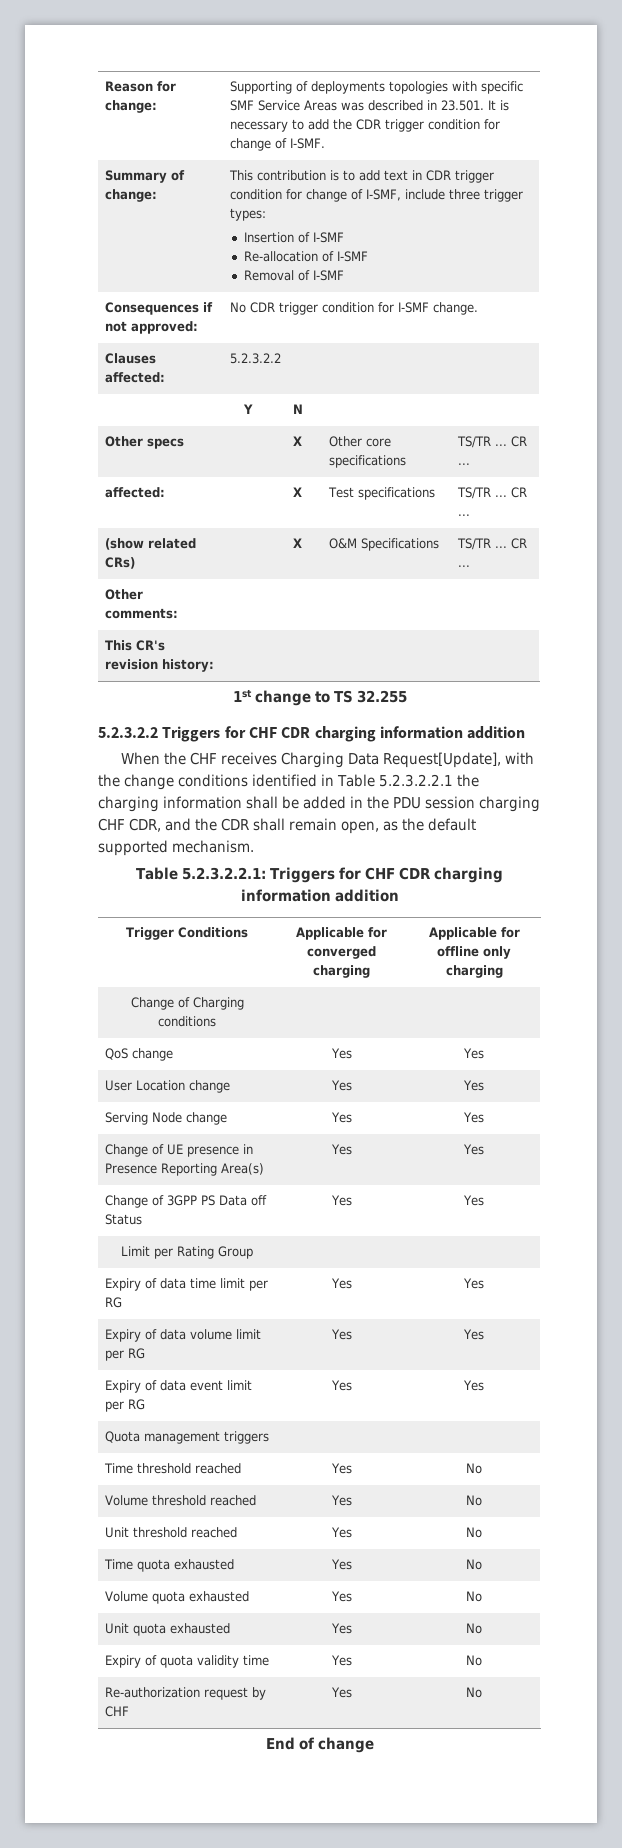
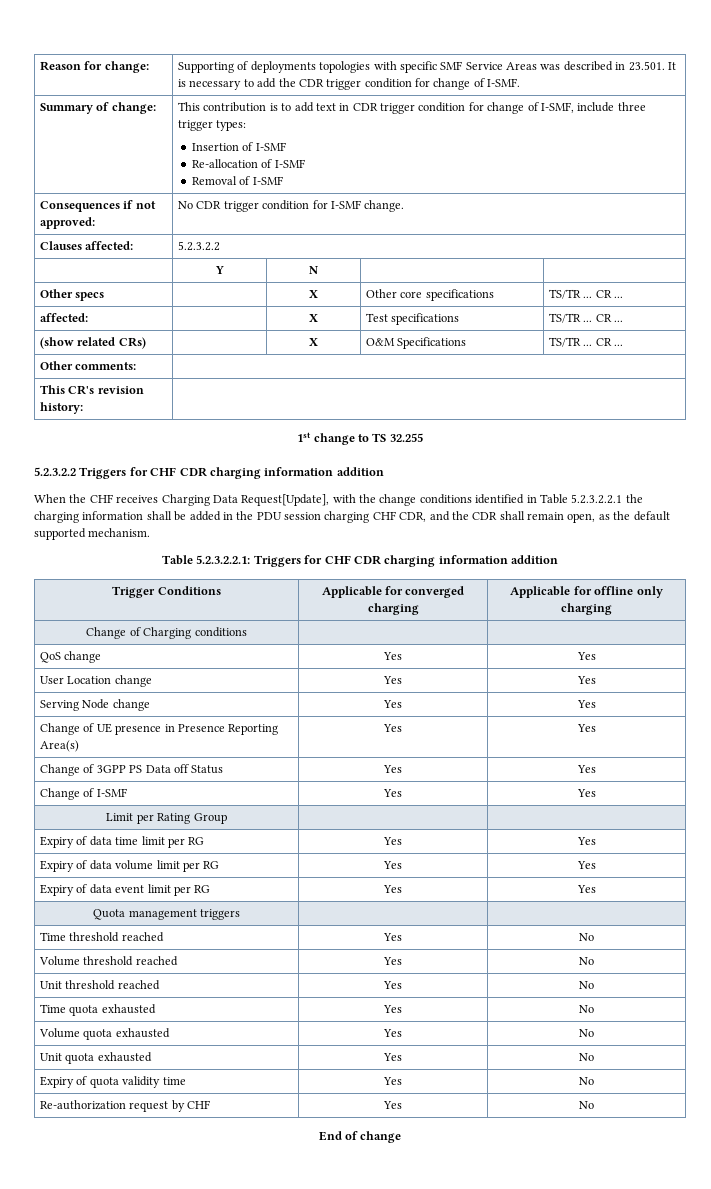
+ Change of I-SMF | Yes | Yes

